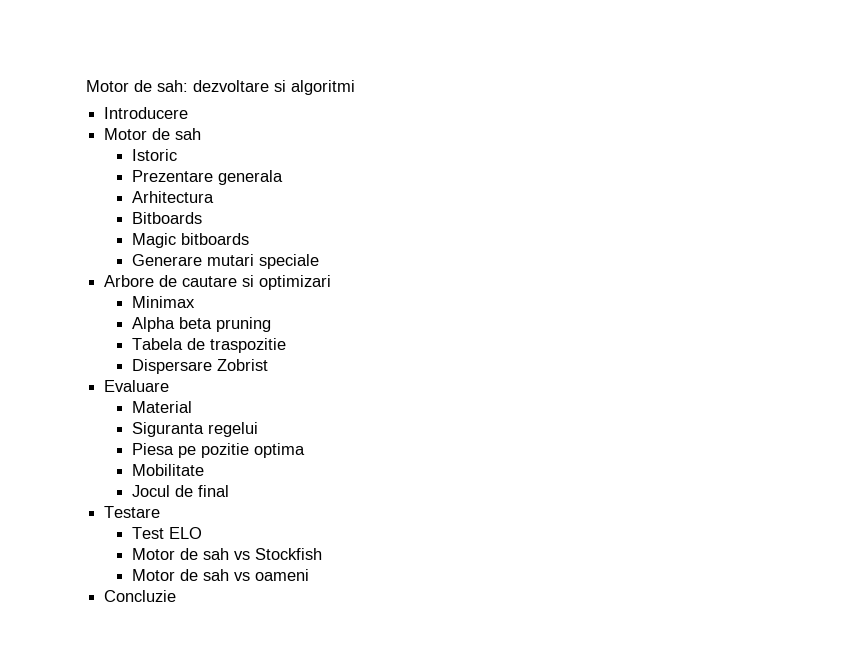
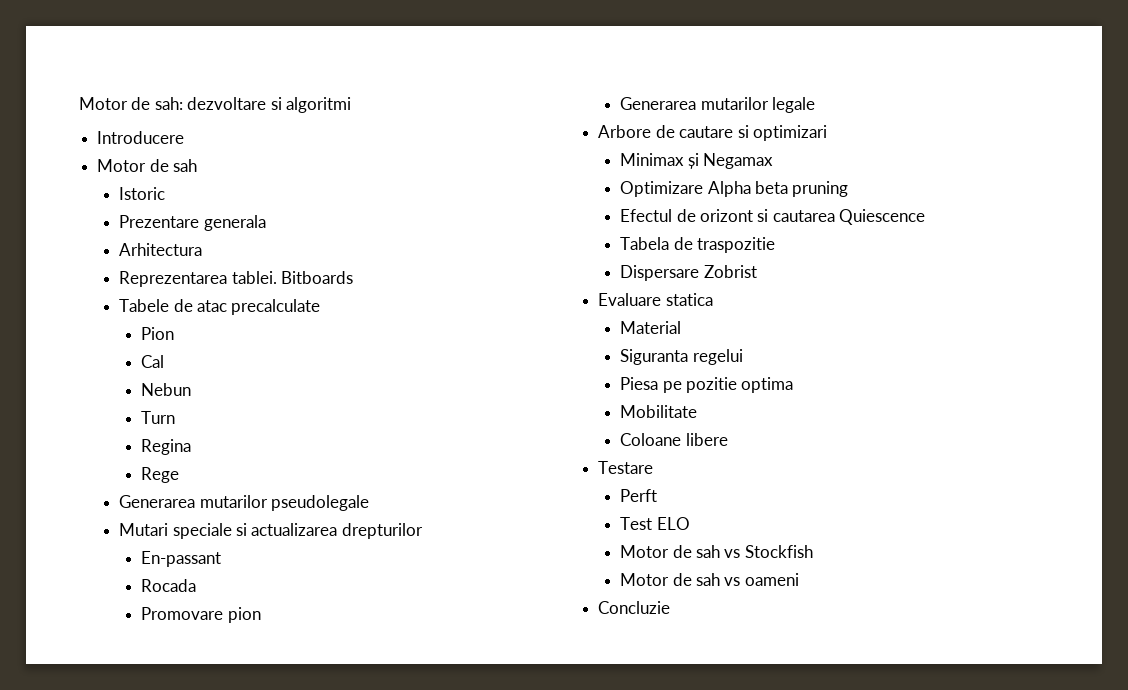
+ Reprezentarea tablei.
- Magic bitboards
- Generare mutari speciale
+ Tabele de atac precalculate
+ Pion
+ Cal
+ Nebun
+ Turn
+ Regina
+ Rege
+ Generarea mutarilor pseudolegale
+ Mutari speciale si actualizarea drepturilor
+ En-passant
+ Rocada
+ Promovare pion
+ Generarea mutarilor legale
- Minimax
- Alpha beta pruning
+ Minimax și Negamax
+ Optimizare Alpha beta pruning
+ Efectul de orizont si cautarea Quiescence
- Evaluare
+ Evaluare statica
- Jocul de final
+ Coloane libere
+ Perft

